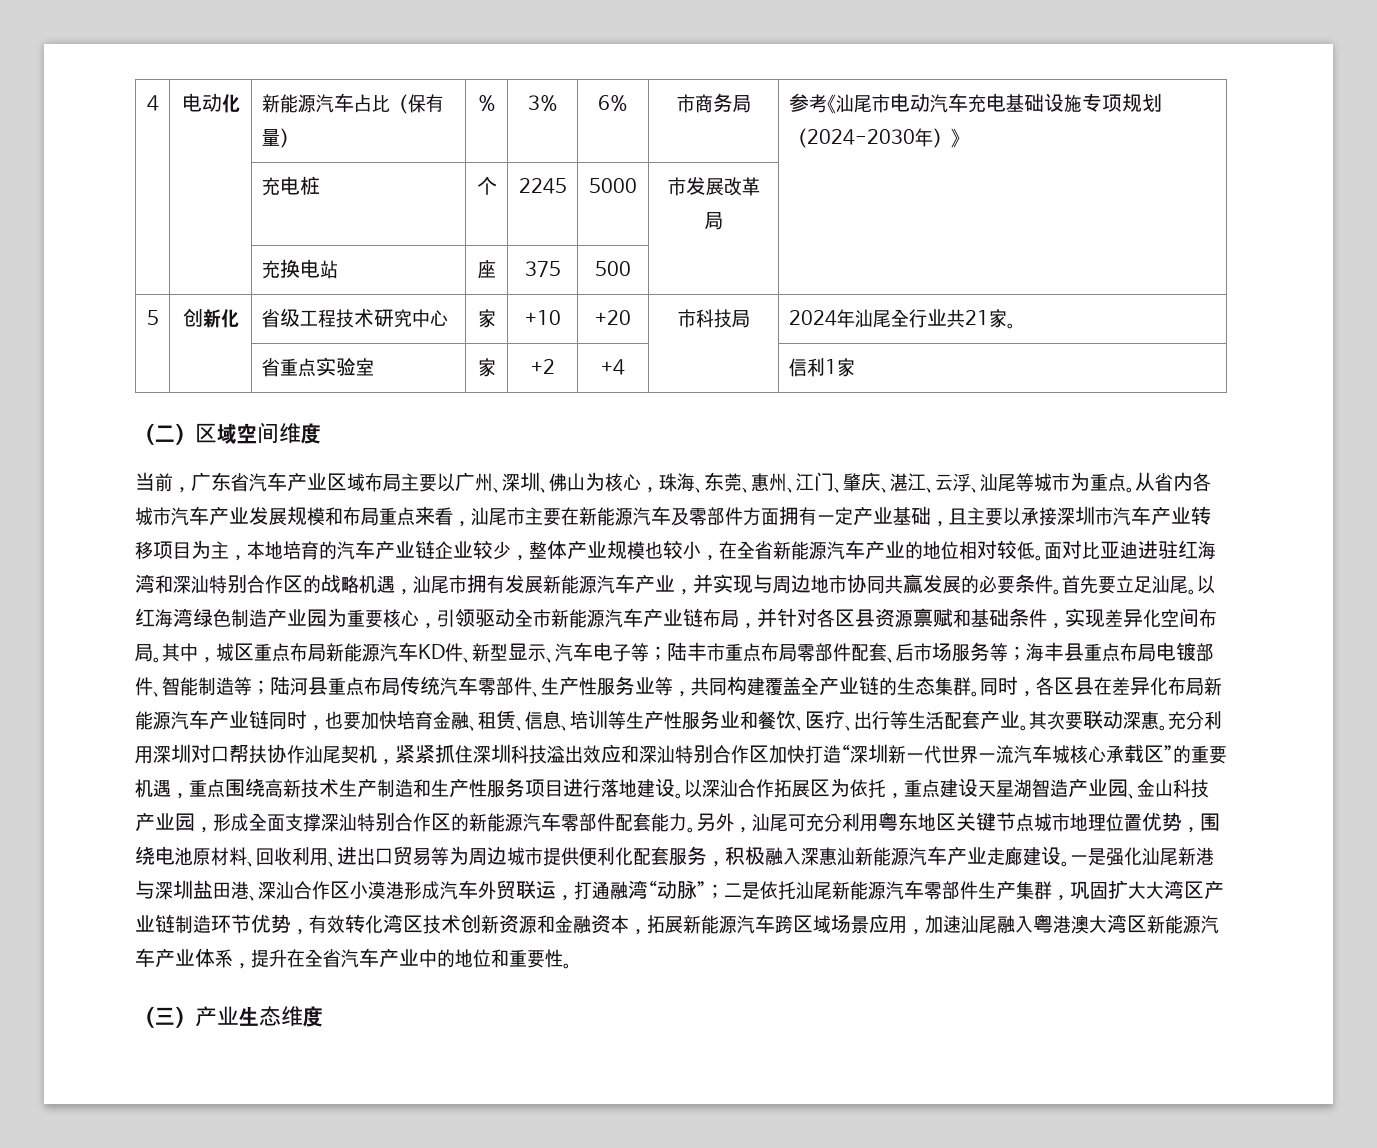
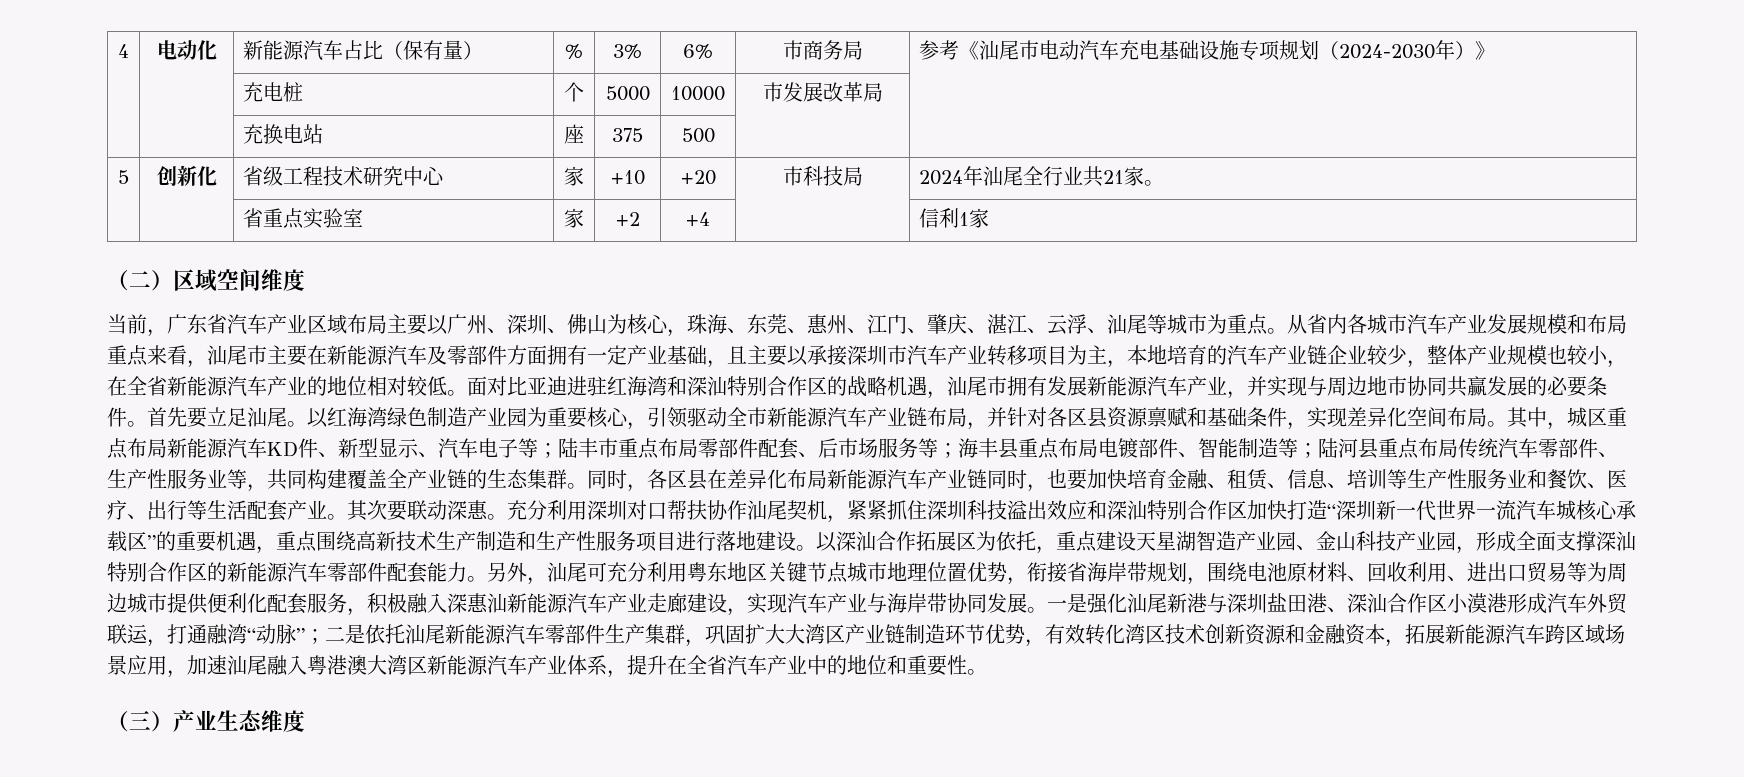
- | | 充电桩 | 个 | 2245 | 5000 | 市发展改革局 |
+ | | 充电桩 | 个 | 5000 | 10000 | 市发展改革局 |
- 另外，汕尾可充分利用粤东地区关键节点城市地理位置优势，围绕电池原材料、回收利用、进出口贸易等为周边城市提供便利化配套服务，积极融入深惠汕新能源汽车产业走廊建设。
+ 另外，汕尾可充分利用粤东地区关键节点城市地理位置优势，衔接省海岸带规划，围绕电池原材料、回收利用、进出口贸易等为周边城市提供便利化配套服务，积极融入深惠汕新能源汽车产业走廊建设，实现汽车产业与海岸带协同发展。

